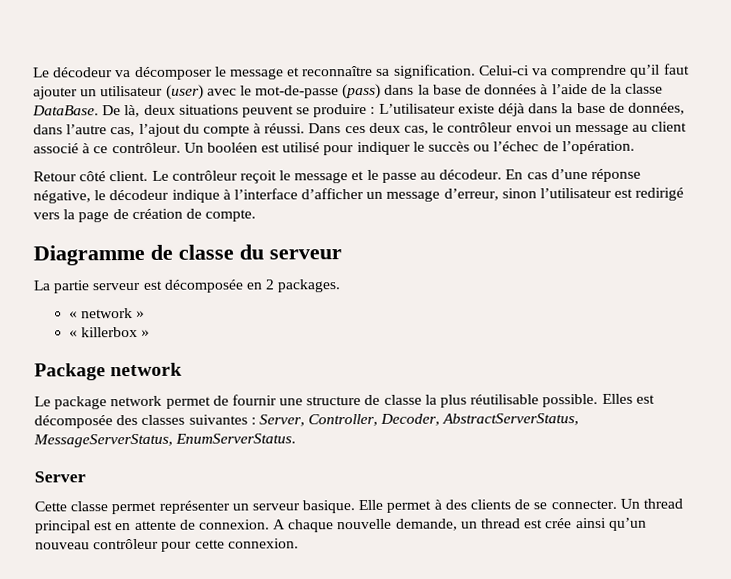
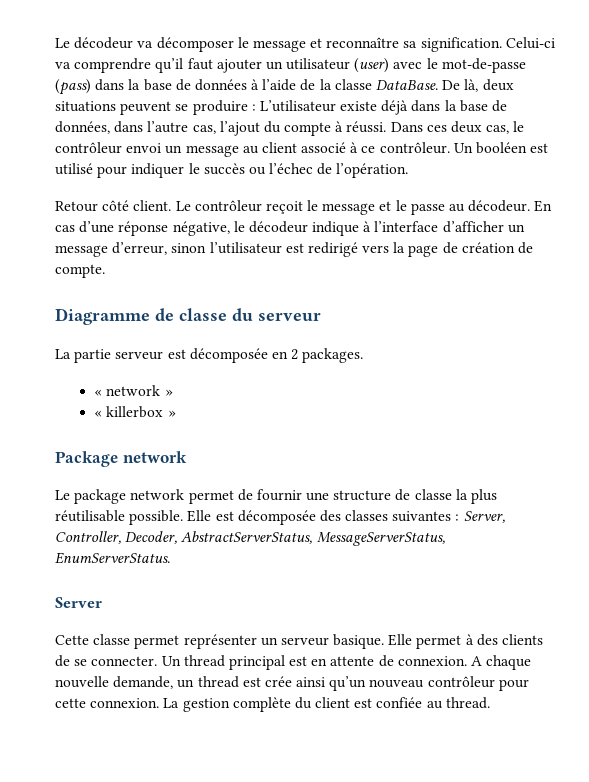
- Elles est décomposée des classes suivantes : Server, Controller, Decoder, AbstractServerStatus, MessageServerStatus, EnumServerStatus.
+ Elle est décomposée des classes suivantes : Server, Controller, Decoder, AbstractServerStatus, MessageServerStatus, EnumServerStatus.
+ La gestion complète du client est confiée au thread.

